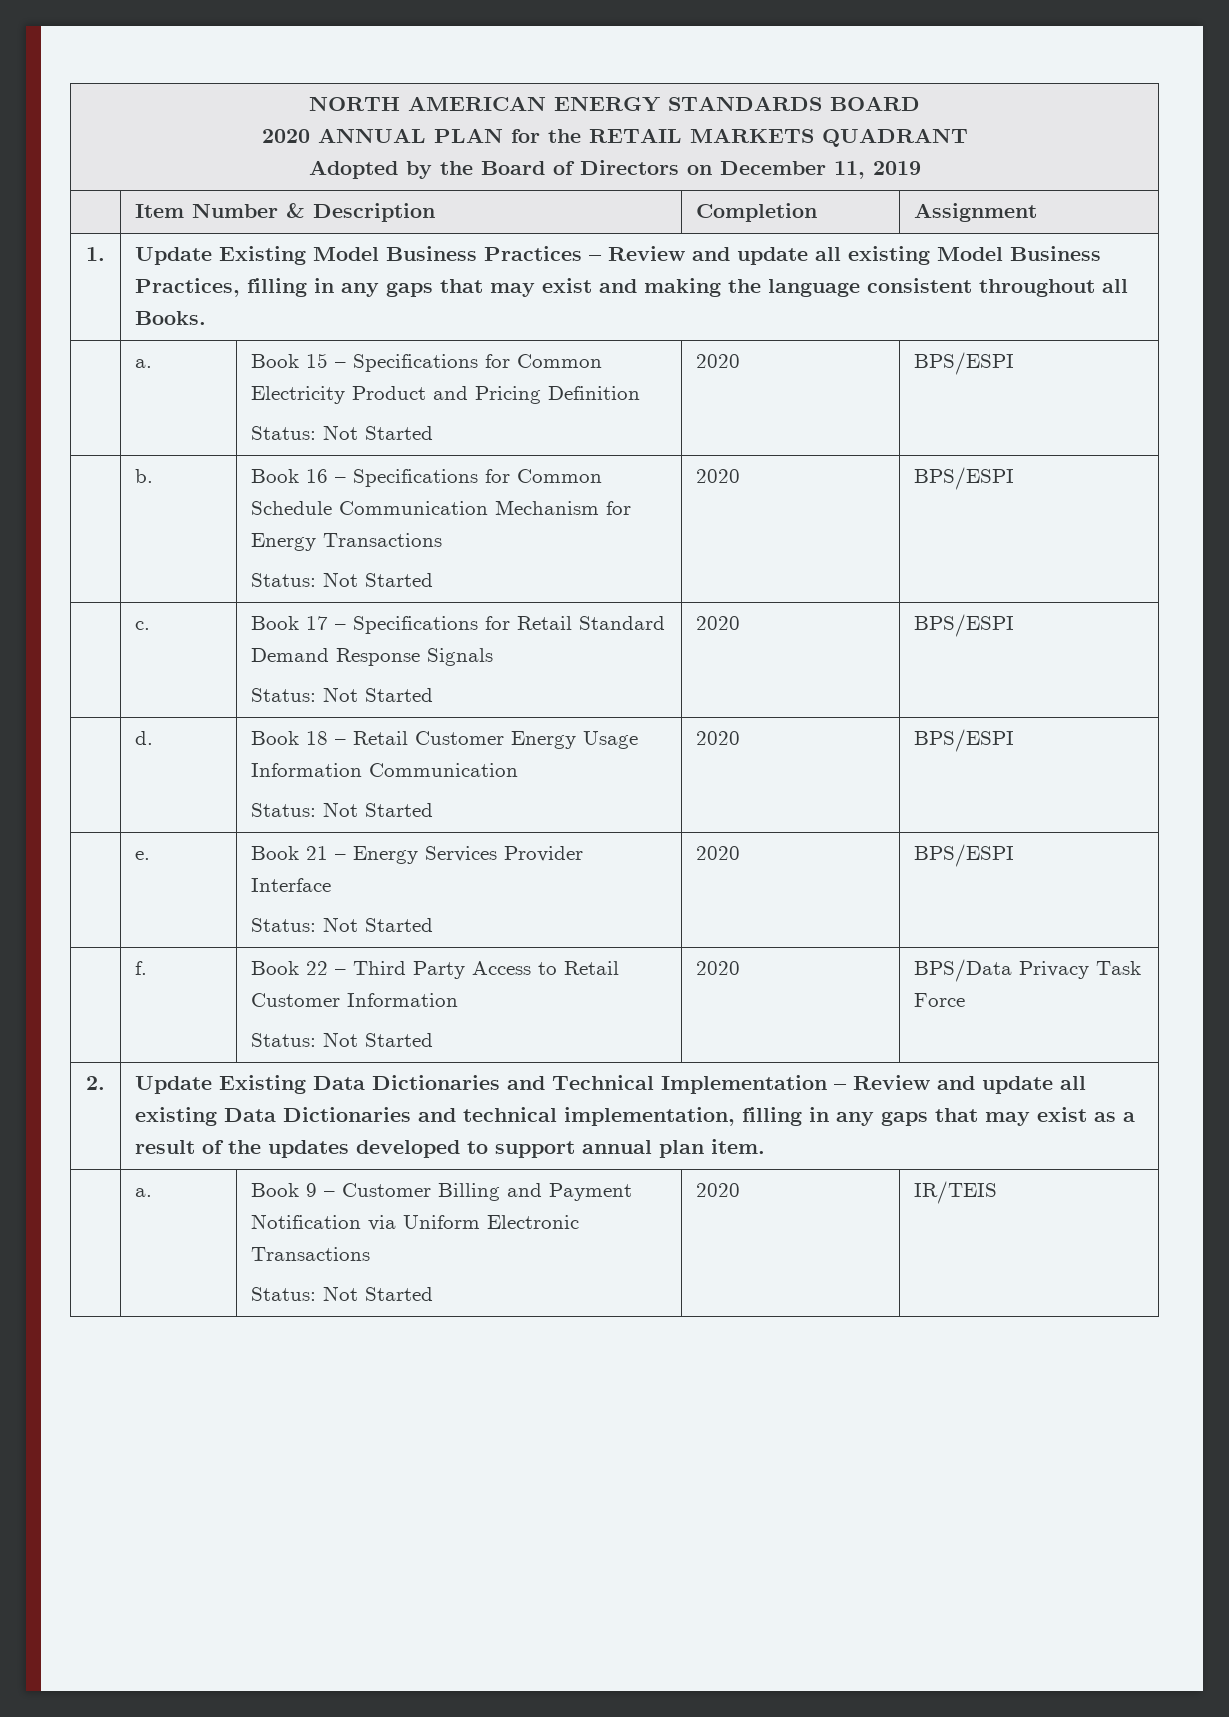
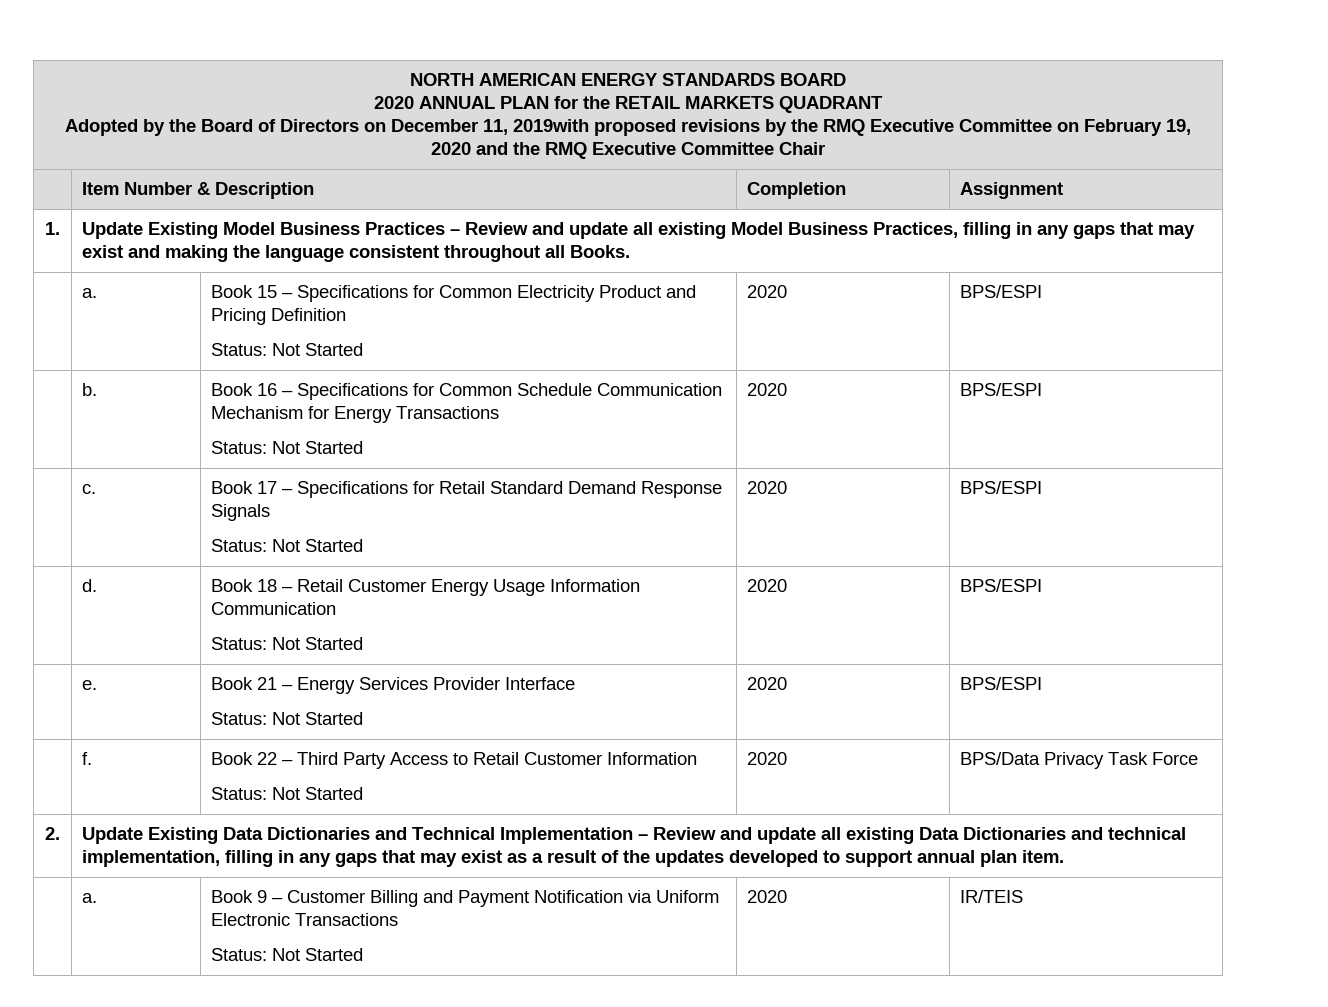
  NORTH AMERICAN ENERGY STANDARDS BOARD
  2020 ANNUAL PLAN for the RETAIL MARKETS QUADRANT
- Adopted by the Board of Directors on December 11, 2019
+ Adopted by the Board of Directors on December 11, 2019with proposed revisions by the RMQ Executive Committee on February 19, 2020 and the RMQ Executive Committee Chair

